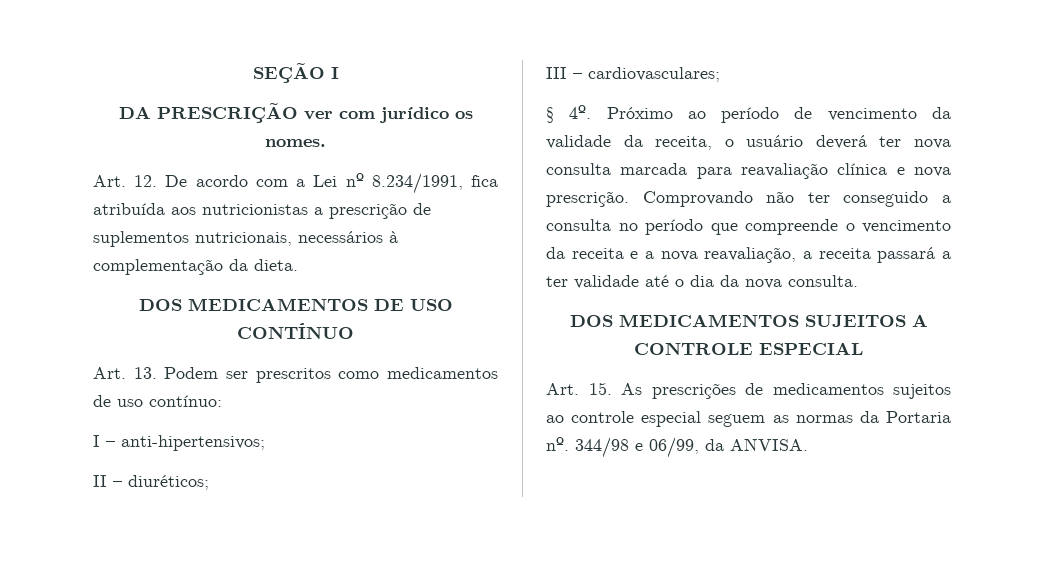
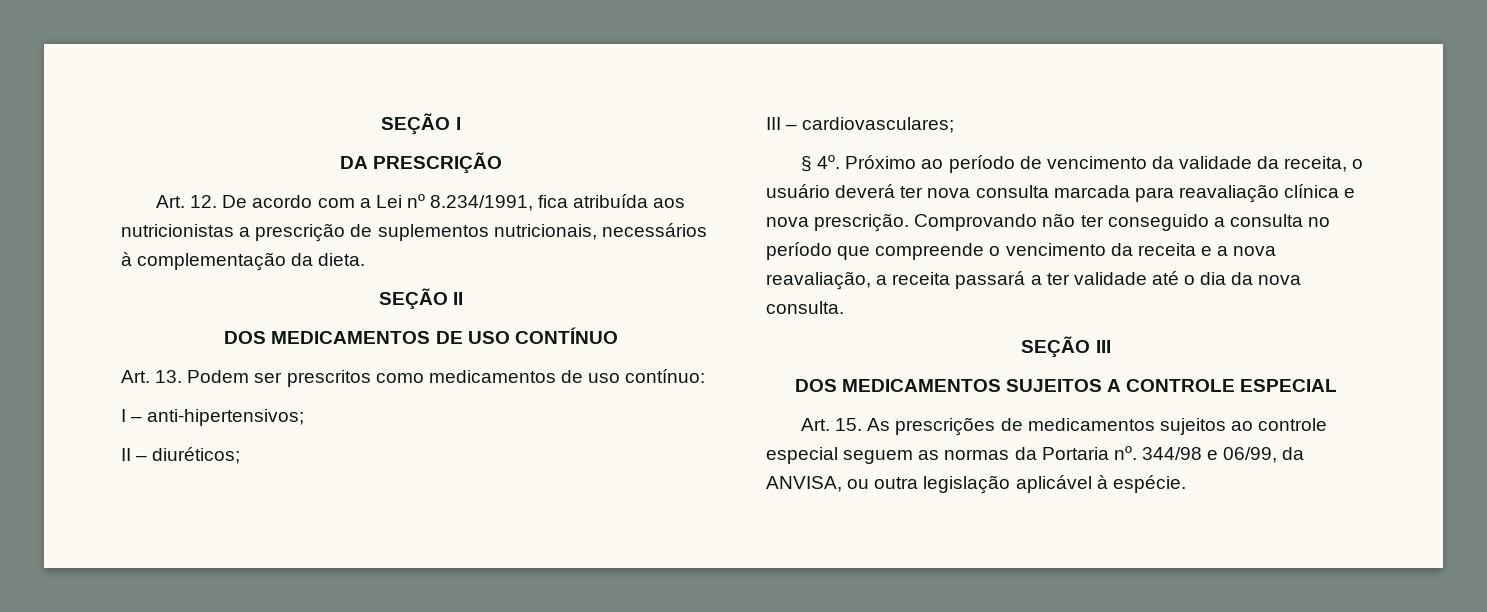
- DA PRESCRIÇÃO ver com jurídico os nomes.
+ DA PRESCRIÇÃO
+ SEÇÃO II
+ SEÇÃO III
- 344/98 e 06/99, da ANVISA.
+ 344/98 e 06/99, da ANVISA, ou outra legislação aplicável à espécie.

